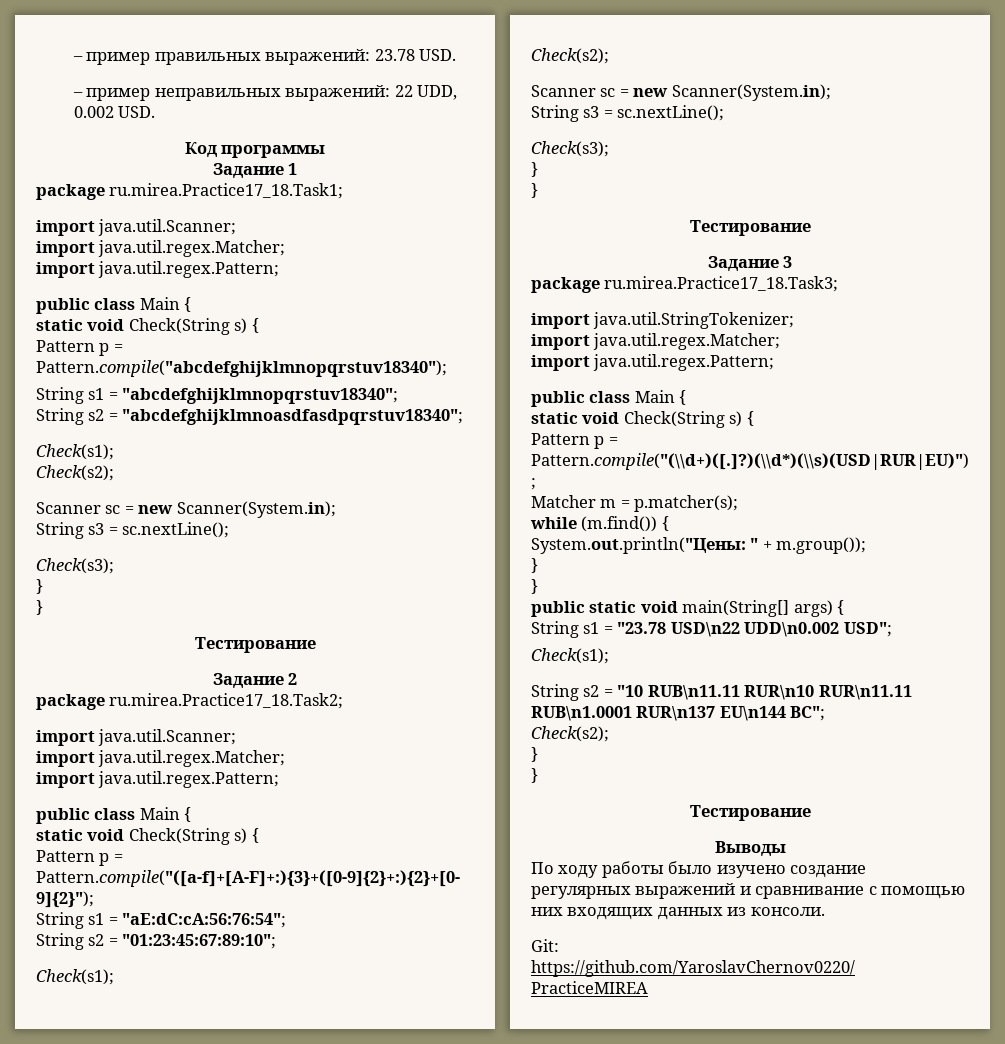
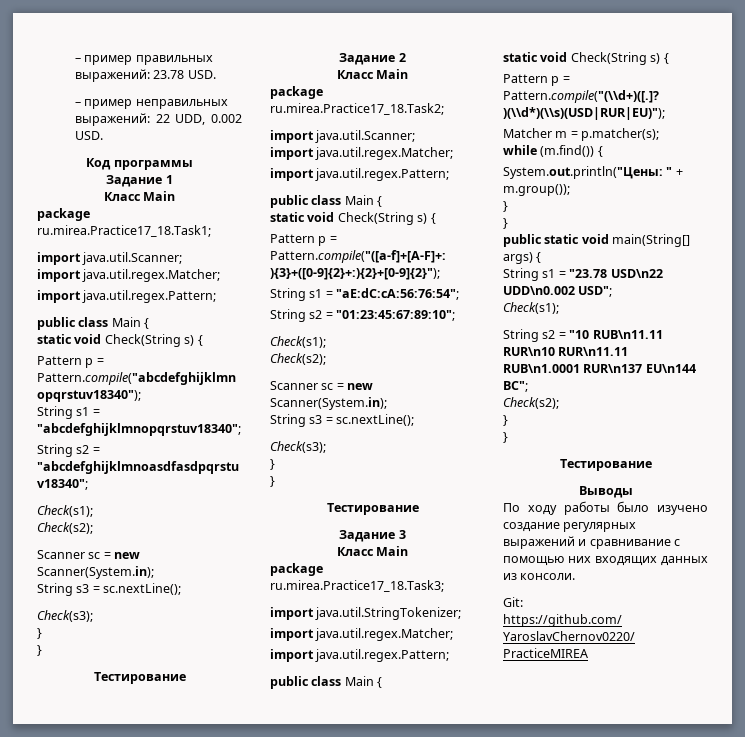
  Задание 1
+ Класс Main
  Задание 2
+ Класс Main
  Задание 3
+ Класс Main

